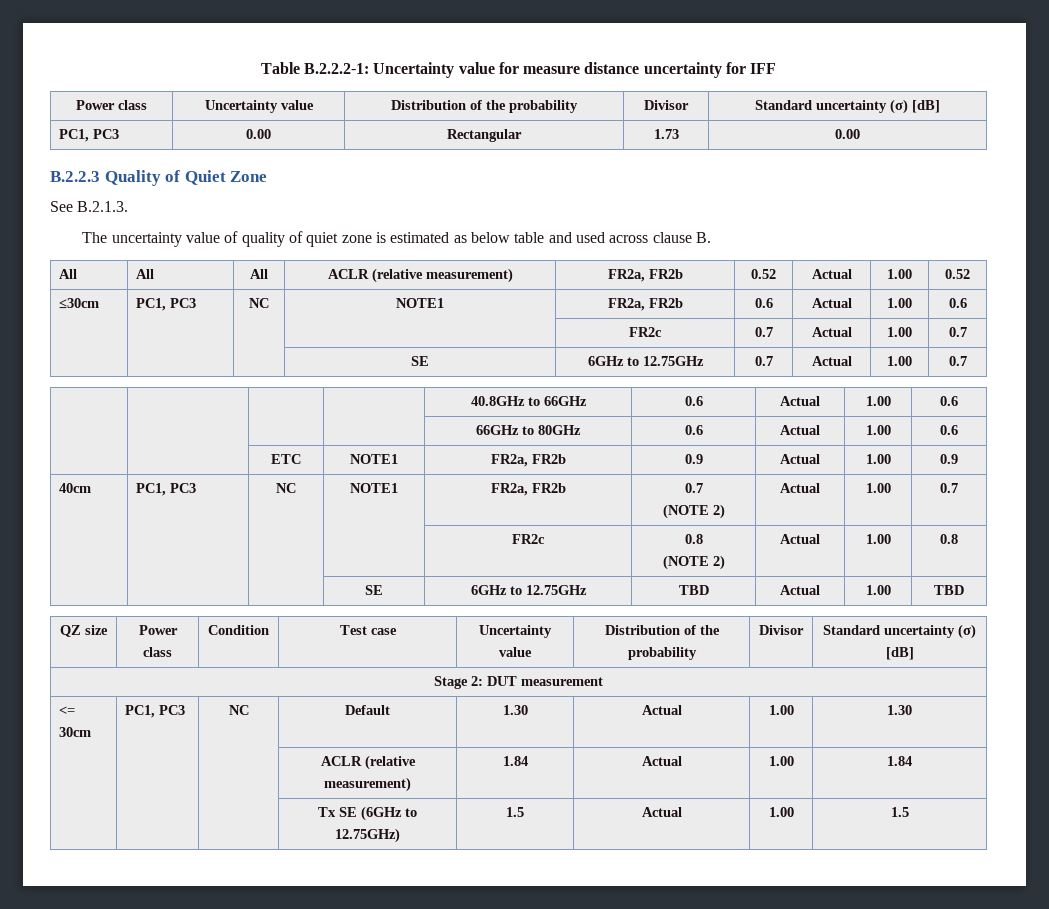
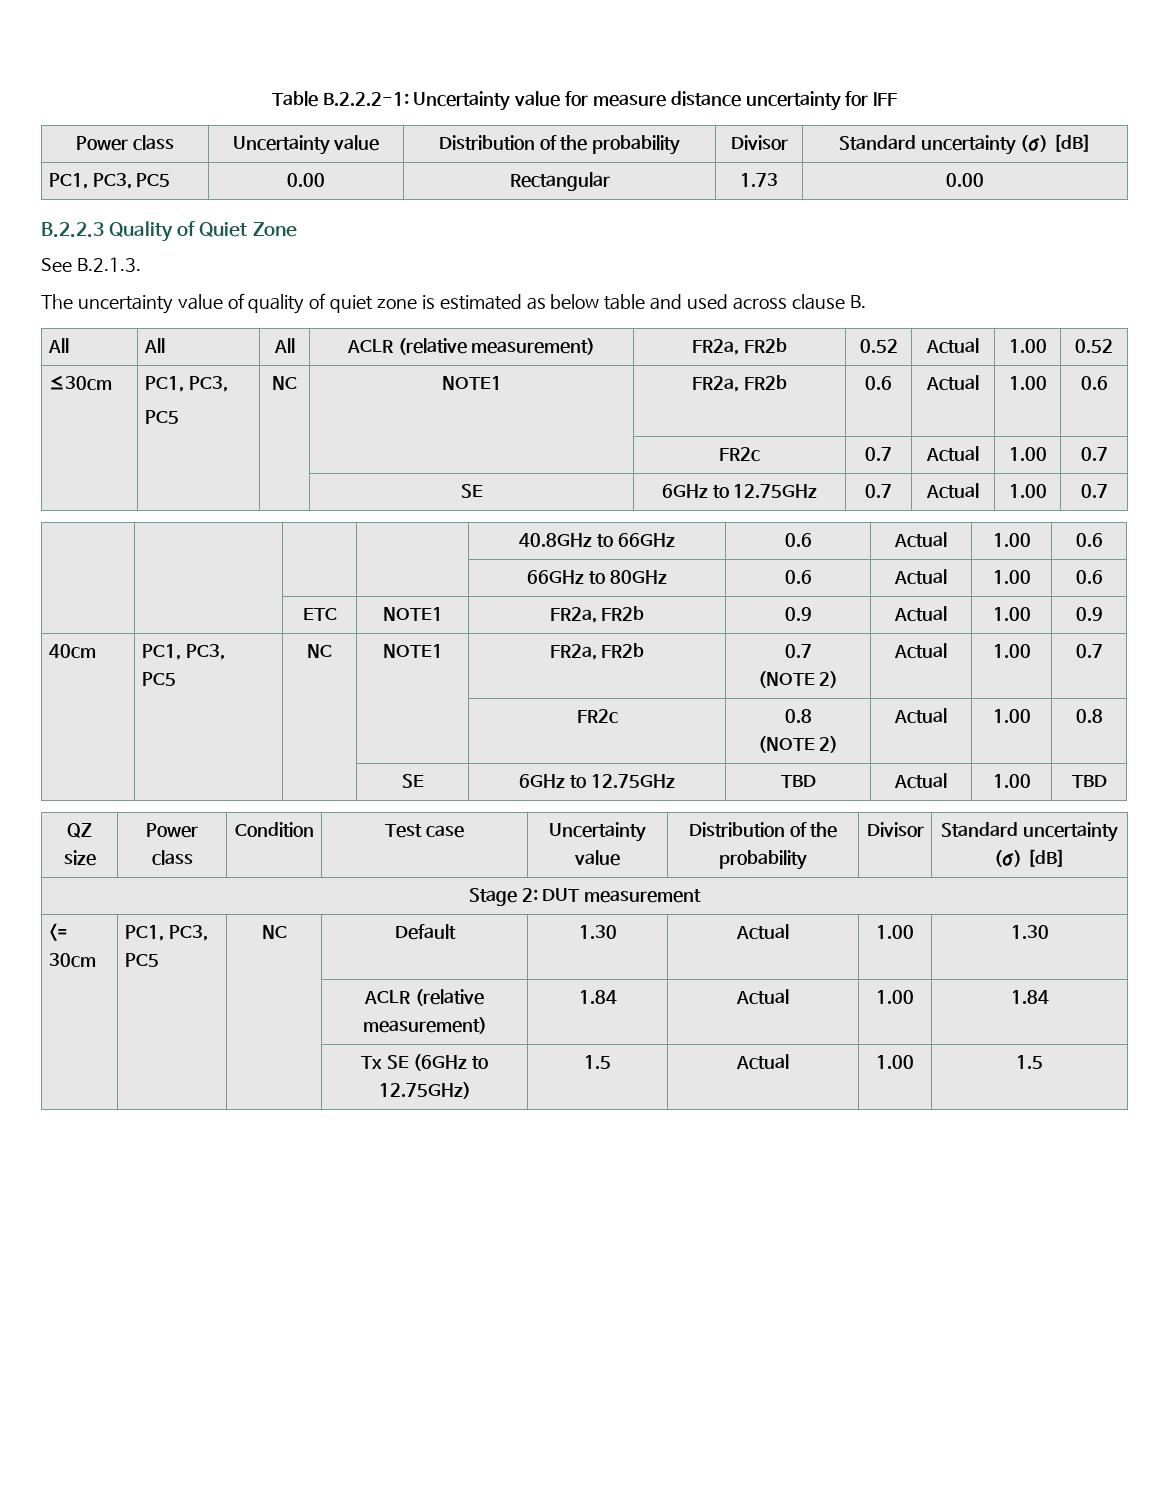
- PC1, PC3 | 0.00 | Rectangular | 1.73 | 0.00
+ PC1, PC3, PC5 | 0.00 | Rectangular | 1.73 | 0.00
- ≤30cm | PC1, PC3 | NC | NOTE1 | FR2a, FR2b | 0.6 | Actual | 1.00 | 0.6
+ ≤30cm | PC1, PC3,
+ PC5 | NC | NOTE1 | FR2a, FR2b | 0.6 | Actual | 1.00 | 0.6
- 40cm | PC1, PC3 | NC | NOTE1 | FR2a, FR2b | 0.7
+ 40cm | PC1, PC3,
+ PC5 | NC | NOTE1 | FR2a, FR2b | 0.7
- <= 30cm | PC1, PC3 | NC | Default | 1.30 | Actual | 1.00 | 1.30
+ <= 30cm | PC1, PC3, PC5 | NC | Default | 1.30 | Actual | 1.00 | 1.30

